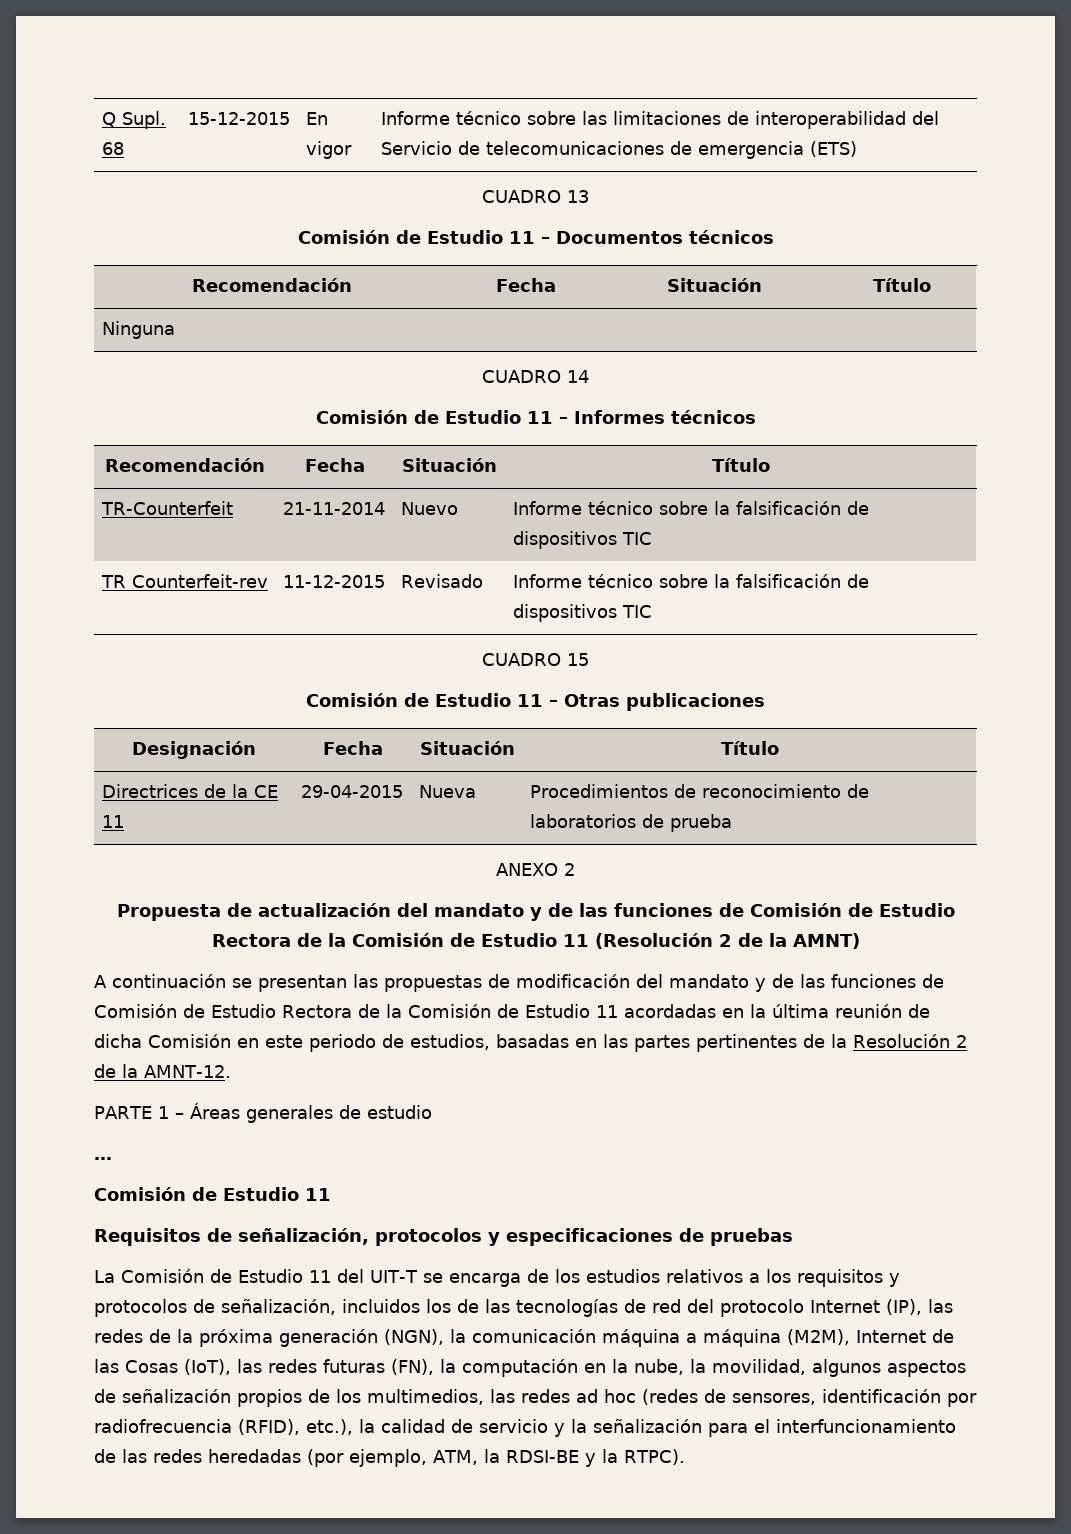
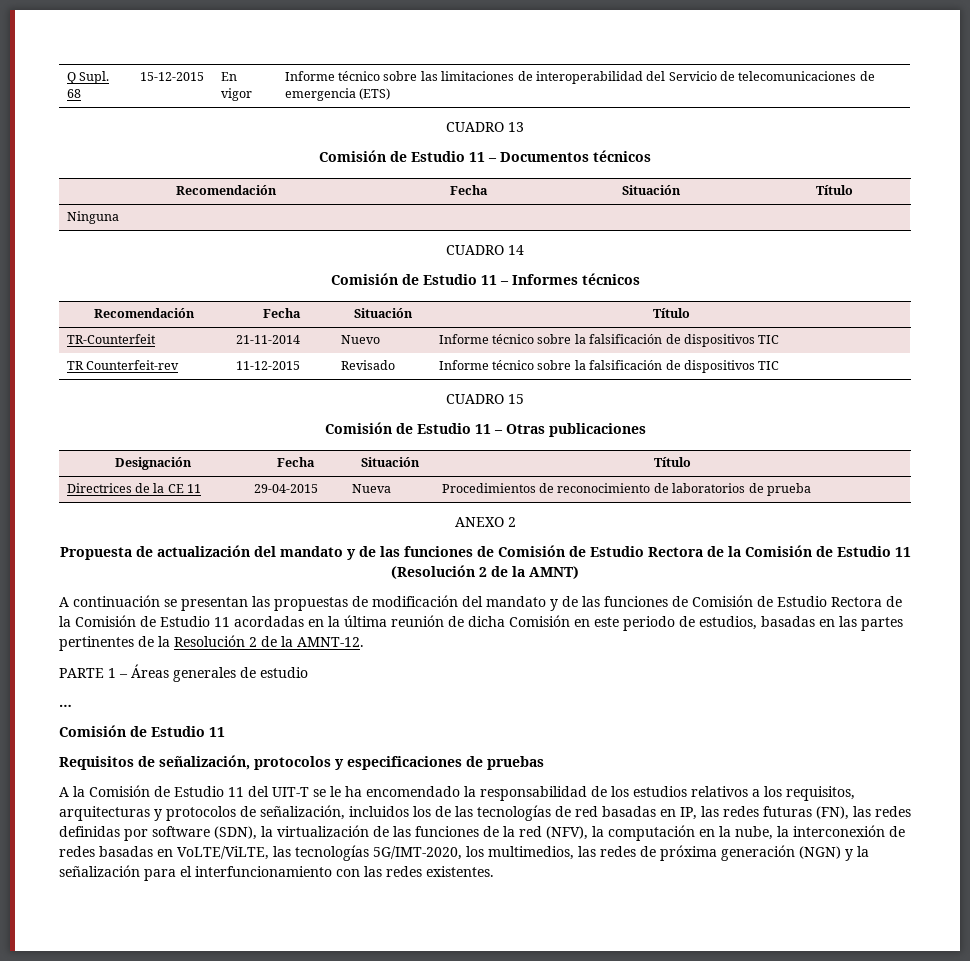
- La Comisión de Estudio 11 del UIT-T se encarga de los estudios relativos a los requisitos y protocolos de señalización, incluidos los de las tecnologías de red del protocolo Internet (IP), las redes de la próxima generación (NGN), la comunicación máquina a máquina (M2M), Internet de las Cosas (IoT), las redes futuras (FN), la computación en la nube, la movilidad, algunos aspectos de señalización propios de los multimedios, las redes ad hoc (redes de sensores, identificación por radiofrecuencia (RFID), etc.), la calidad de servicio y la señalización para el interfuncionamiento de las redes heredadas (por ejemplo, ATM, la RDSI-BE y la RTPC).
+ A la Comisión de Estudio 11 del UIT-T se le ha encomendado la responsabilidad de los estudios relativos a los requisitos, arquitecturas y protocolos de señalización, incluidos los de las tecnologías de red basadas en IP, las redes futuras (FN), las redes definidas por software (SDN), la virtualización de las funciones de la red (NFV), la computación en la nube, la interconexión de redes basadas en VoLTE/ViLTE, las tecnologías 5G/IMT-2020, los multimedios, las redes de próxima generación (NGN) y la señalización para el interfuncionamiento con las redes existentes.

